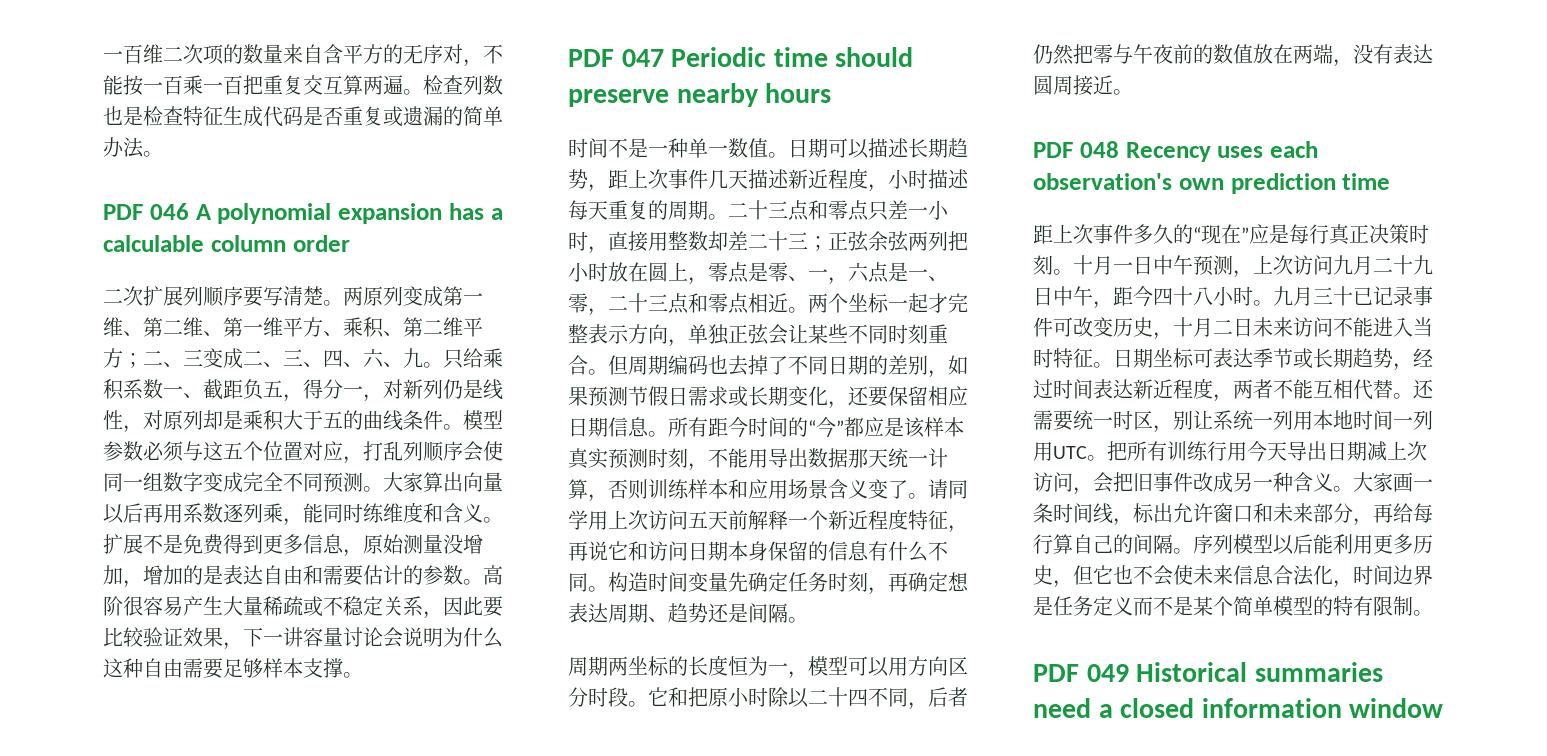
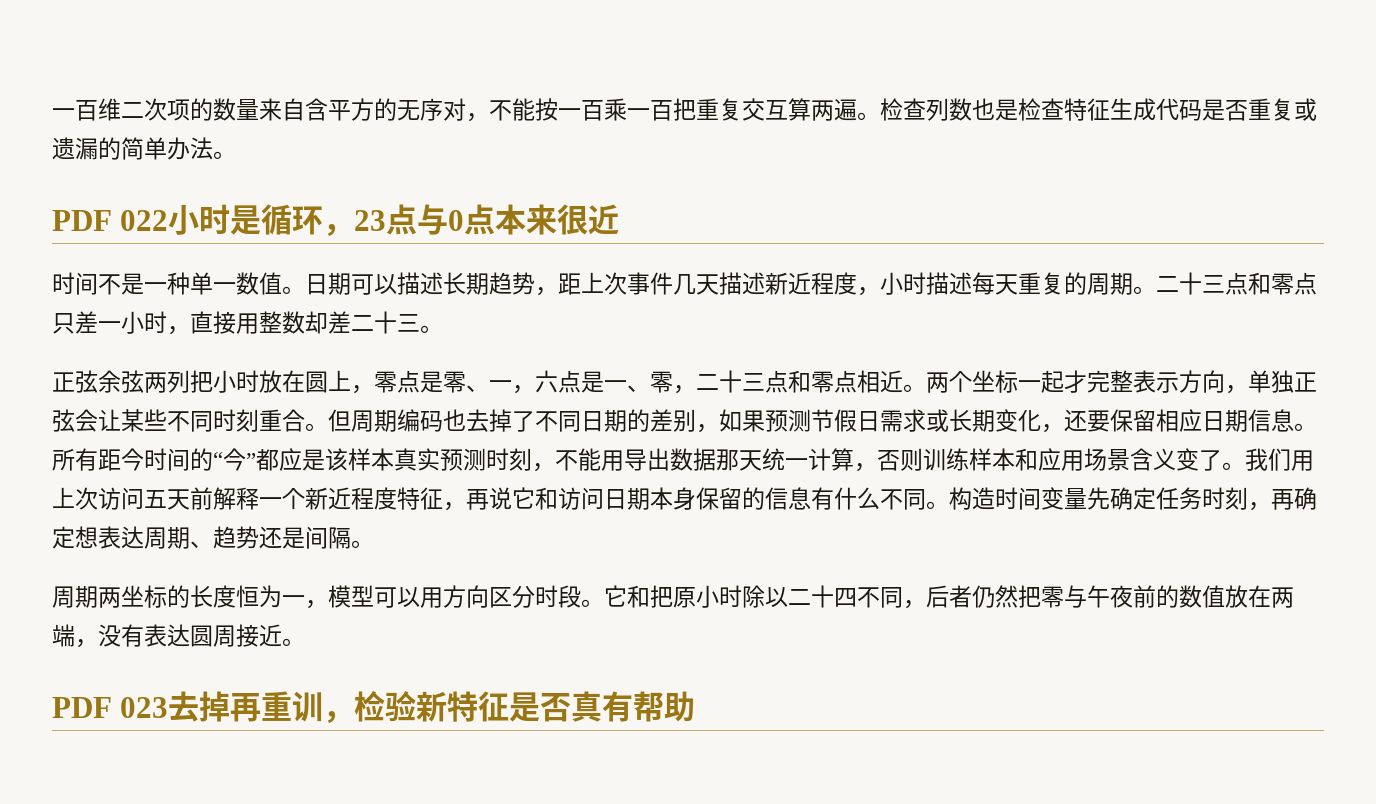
- PDF 046 A polynomial expansion has a calculable column order
- 二次扩展列顺序要写清楚。两原列变成第一维、第二维、第一维平方、乘积、第二维平方；二、三变成二、三、四、六、九。只给乘积系数一、截距负五，得分一，对新列仍是线性，对原列却是乘积大于五的曲线条件。模型参数必须与这五个位置对应，打乱列顺序会使同一组数字变成完全不同预测。大家算出向量以后再用系数逐列乘，能同时练维度和含义。扩展不是免费得到更多信息，原始测量没增加，增加的是表达自由和需要估计的参数。高阶很容易产生大量稀疏或不稳定关系，因此要比较验证效果，下一讲容量讨论会说明为什么这种自由需要足够样本支撑。
- PDF 047 Periodic time should preserve nearby hours
+ PDF 022小时是循环，23点与0点本来很近
- 二十三点和零点只差一小时，直接用整数却差二十三；正弦余弦两列把小时放在圆上，零点是零、一，六点是一、零，二十三点和零点相近。
+ 二十三点和零点只差一小时，直接用整数却差二十三。
+ 正弦余弦两列把小时放在圆上，零点是零、一，六点是一、零，二十三点和零点相近。
- 请同学用上次访问五天前解释一个新近程度特征，再说它和访问日期本身保留的信息有什么不同。
+ 我们用上次访问五天前解释一个新近程度特征，再说它和访问日期本身保留的信息有什么不同。
- PDF 048 Recency uses each observation's own prediction time
- 距上次事件多久的“现在”应是每行真正决策时刻。十月一日中午预测，上次访问九月二十九日中午，距今四十八小时。九月三十已记录事件可改变历史，十月二日未来访问不能进入当时特征。日期坐标可表达季节或长期趋势，经过时间表达新近程度，两者不能互相代替。还需要统一时区，别让系统一列用本地时间一列用UTC。把所有训练行用今天导出日期减上次访问，会把旧事件改成另一种含义。大家画一条时间线，标出允许窗口和未来部分，再给每行算自己的间隔。序列模型以后能利用更多历史，但它也不会使未来信息合法化，时间边界是任务定义而不是某个简单模型的特有限制。
- PDF 049 Historical summaries need a closed information window
+ PDF 023去掉再重训，检验新特征是否真有帮助

